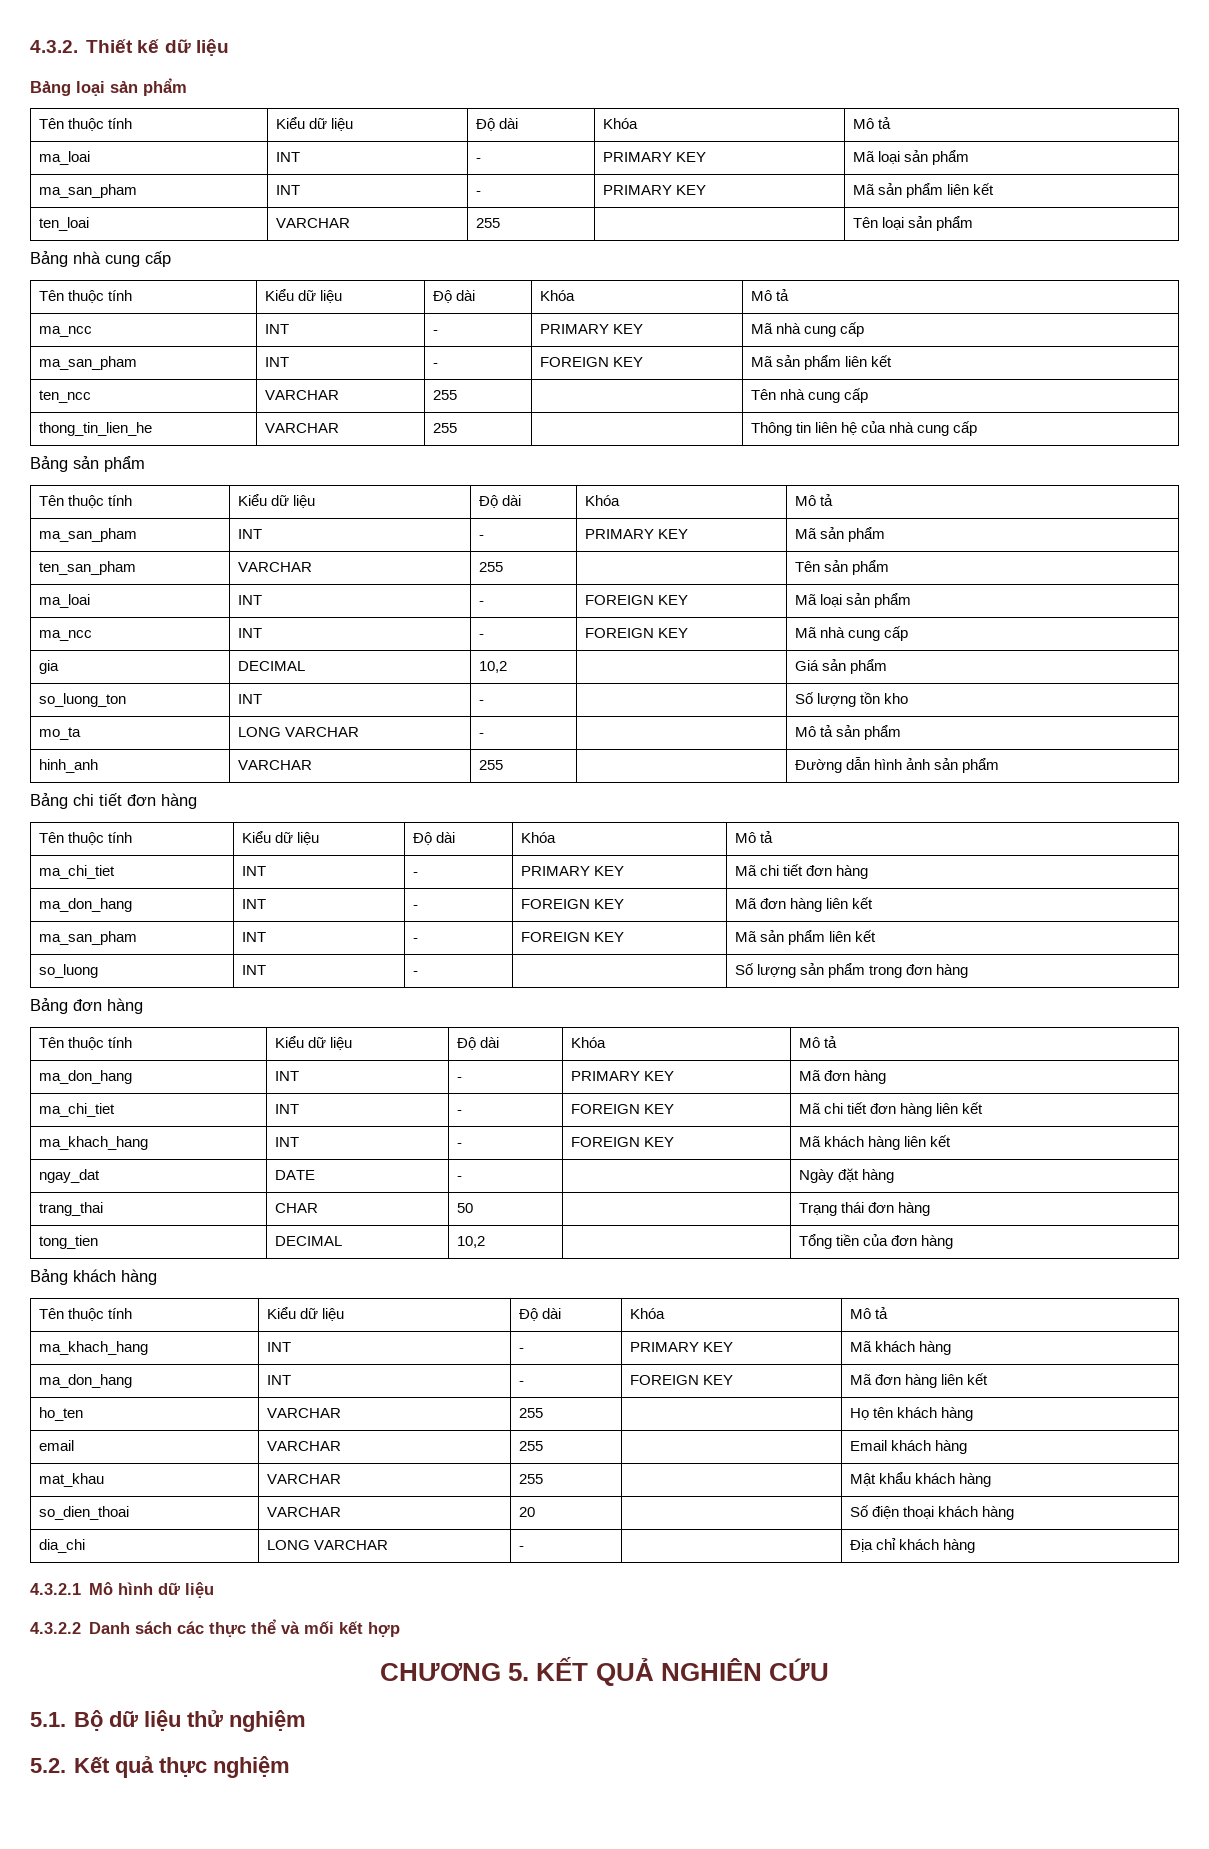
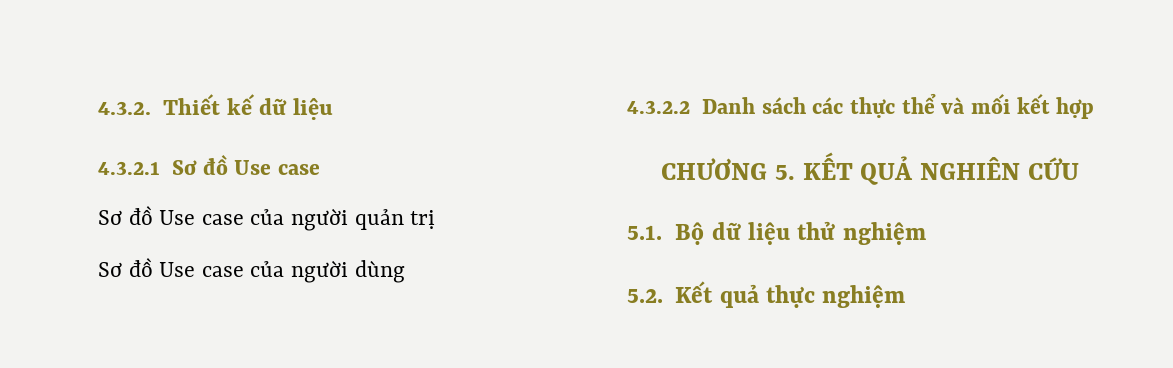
- Bảng loại sản phẩm
- Tên thuộc tính | Kiểu dữ liệu | Độ dài | Khóa | Mô tả
- ma_loai | INT | - | PRIMARY KEY | Mã loại sản phẩm
- ma_san_pham | INT | - | PRIMARY KEY | Mã sản phẩm liên kết
- ten_loai | VARCHAR | 255 | | Tên loại sản phẩm
- Bảng nhà cung cấp
- Tên thuộc tính | Kiểu dữ liệu | Độ dài | Khóa | Mô tả
- ma_ncc | INT | - | PRIMARY KEY | Mã nhà cung cấp
- ma_san_pham | INT | - | FOREIGN KEY | Mã sản phẩm liên kết
- ten_ncc | VARCHAR | 255 | | Tên nhà cung cấp
- thong_tin_lien_he | VARCHAR | 255 | | Thông tin liên hệ của nhà cung cấp
- Bảng sản phẩm
- Tên thuộc tính | Kiểu dữ liệu | Độ dài | Khóa | Mô tả
- ma_san_pham | INT | - | PRIMARY KEY | Mã sản phẩm
- ten_san_pham | VARCHAR | 255 | | Tên sản phẩm
- ma_loai | INT | - | FOREIGN KEY | Mã loại sản phẩm
- ma_ncc | INT | - | FOREIGN KEY | Mã nhà cung cấp
- gia | DECIMAL | 10,2 | | Giá sản phẩm
- so_luong_ton | INT | - | | Số lượng tồn kho
- mo_ta | LONG VARCHAR | - | | Mô tả sản phẩm
- hinh_anh | VARCHAR | 255 | | Đường dẫn hình ảnh sản phẩm
- Bảng chi tiết đơn hàng
- Tên thuộc tính | Kiểu dữ liệu | Độ dài | Khóa | Mô tả
- ma_chi_tiet | INT | - | PRIMARY KEY | Mã chi tiết đơn hàng
- ma_don_hang | INT | - | FOREIGN KEY | Mã đơn hàng liên kết
- ma_san_pham | INT | - | FOREIGN KEY | Mã sản phẩm liên kết
- so_luong | INT | - | | Số lượng sản phẩm trong đơn hàng
- Bảng đơn hàng
- Tên thuộc tính | Kiểu dữ liệu | Độ dài | Khóa | Mô tả
- ma_don_hang | INT | - | PRIMARY KEY | Mã đơn hàng
- ma_chi_tiet | INT | - | FOREIGN KEY | Mã chi tiết đơn hàng liên kết
- ma_khach_hang | INT | - | FOREIGN KEY | Mã khách hàng liên kết
- ngay_dat | DATE | - | | Ngày đặt hàng
- trang_thai | CHAR | 50 | | Trạng thái đơn hàng
- tong_tien | DECIMAL | 10,2 | | Tổng tiền của đơn hàng
- Bảng khách hàng
- Tên thuộc tính | Kiểu dữ liệu | Độ dài | Khóa | Mô tả
- ma_khach_hang | INT | - | PRIMARY KEY | Mã khách hàng
- ma_don_hang | INT | - | FOREIGN KEY | Mã đơn hàng liên kết
- ho_ten | VARCHAR | 255 | | Họ tên khách hàng
- email | VARCHAR | 255 | | Email khách hàng
- mat_khau | VARCHAR | 255 | | Mật khẩu khách hàng
- so_dien_thoai | VARCHAR | 20 | | Số điện thoại khách hàng
- dia_chi | LONG VARCHAR | - | | Địa chỉ khách hàng
- 4.3.2.1 Mô hình dữ liệu
+ 4.3.2.1 Sơ đồ Use case
+ Sơ đồ Use case của người quản trị
+ Sơ đồ Use case của người dùng

